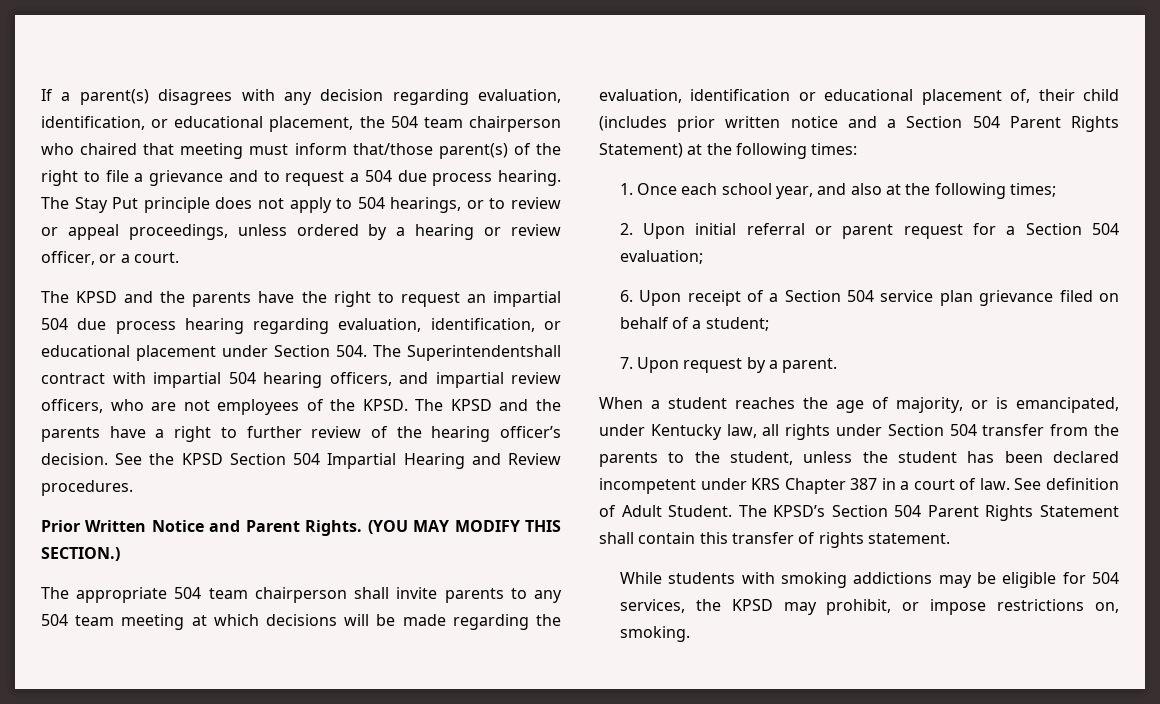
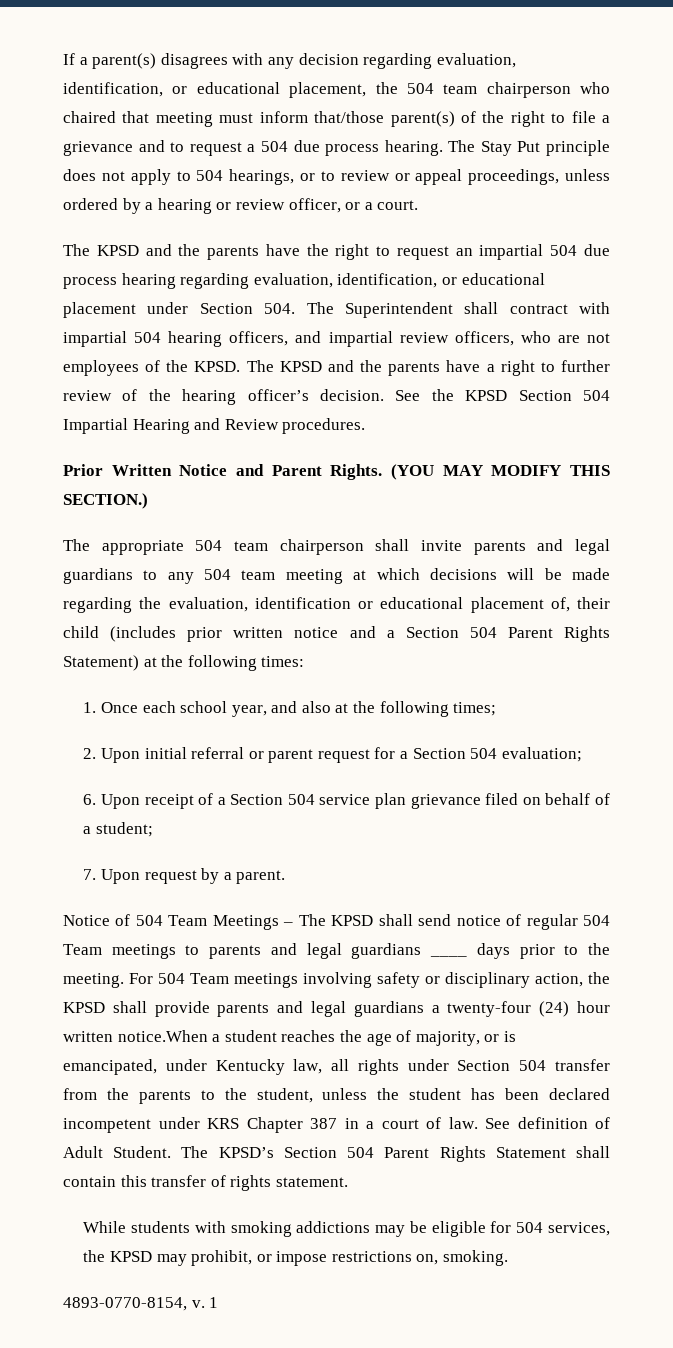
- The KPSD and the parents have the right to request an impartial 504 due process hearing regarding evaluation, identification, or educational placement under Section 504. The Superintendentshall contract with impartial 504 hearing officers, and impartial review officers, who are not employees of the KPSD.
+ The KPSD and the parents have the right to request an impartial 504 due process hearing regarding evaluation, identification, or educational placement under Section 504. The Superintendent shall contract with impartial 504 hearing officers, and impartial review officers, who are not employees of the KPSD.
- The appropriate 504 team chairperson shall invite parents to any 504 team meeting at which decisions will be made regarding the evaluation, identification or educational placement of, their child (includes prior written notice and a Section 504 Parent Rights Statement) at the following times:
+ The appropriate 504 team chairperson shall invite parents and legal guardians to any 504 team meeting at which decisions will be made regarding the evaluation, identification or educational placement of, their child (includes prior written notice and a Section 504 Parent Rights Statement) at the following times:
- When a student reaches the age of majority, or is emancipated, under Kentucky law, all rights under Section 504 transfer from the parents to the student, unless the student has been declared incompetent under KRS Chapter 387 in a court of law.
+ Notice of 504 Team Meetings – The KPSD shall send notice of regular 504 Team meetings to parents and legal guardians ____ days prior to the meeting. For 504 Team meetings involving safety or disciplinary action, the KPSD shall provide parents and legal guardians a twenty-four (24) hour written notice.When a student reaches the age of majority, or is emancipated, under Kentucky law, all rights under Section 504 transfer from the parents to the student, unless the student has been declared incompetent under KRS Chapter 387 in a court of law.
+ 4893-0770-8154, v. 1

